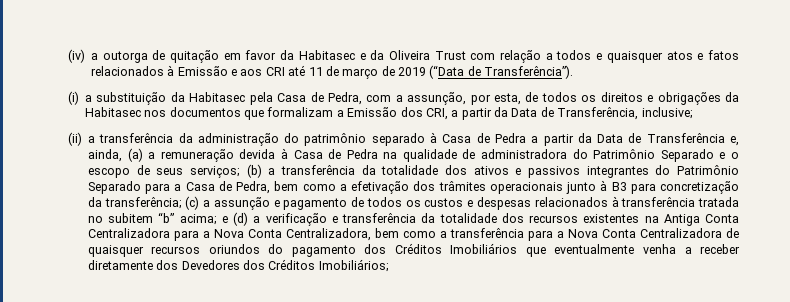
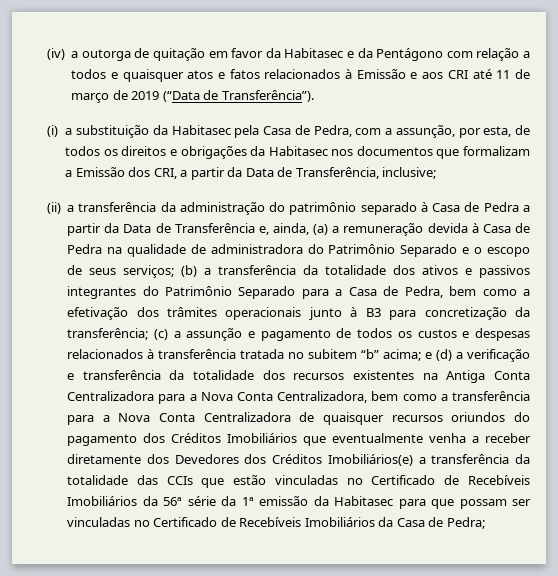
- (iv) a outorga de quitação em favor da Habitasec e da Oliveira Trust com relação a todos e quaisquer atos e fatos relacionados à Emissão e aos CRI até 11 de março de 2019 (“Data de Transferência”).
+ (iv) a outorga de quitação em favor da Habitasec e da Pentágono com relação a todos e quaisquer atos e fatos relacionados à Emissão e aos CRI até 11 de março de 2019 (“Data de Transferência”).
- e (d) a verificação e transferência da totalidade dos recursos existentes na Antiga Conta Centralizadora para a Nova Conta Centralizadora, bem como a transferência para a Nova Conta Centralizadora de quaisquer recursos oriundos do pagamento dos Créditos Imobiliários que eventualmente venha a receber diretamente dos Devedores dos Créditos Imobiliários;
+ e (d) a verificação e transferência da totalidade dos recursos existentes na Antiga Conta Centralizadora para a Nova Conta Centralizadora, bem como a transferência para a Nova Conta Centralizadora de quaisquer recursos oriundos do pagamento dos Créditos Imobiliários que eventualmente venha a receber diretamente dos Devedores dos Créditos Imobiliários(e) a transferência da totalidade das CCIs que estão vinculadas no Certificado de Recebíveis Imobiliários da 56ª série da 1ª emissão da Habitasec para que possam ser vinculadas no Certificado de Recebíveis Imobiliários da Casa de Pedra;

